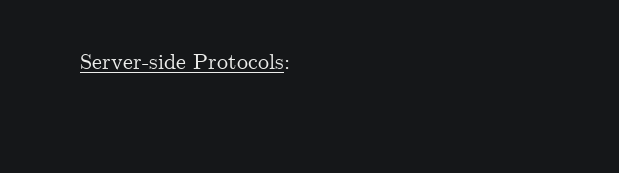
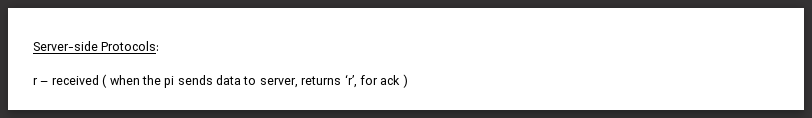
+ r – received ( when the pi sends data to server, returns ‘r’, for ack )

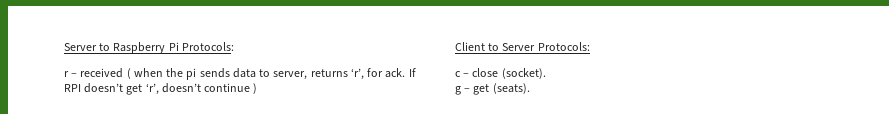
- Server-side Protocols:
+ Server to Raspberry Pi Protocols:
- r – received ( when the pi sends data to server, returns ‘r’, for ack )
+ r – received ( when the pi sends data to server, returns ‘r’, for ack. If RPI doesn’t get ‘r’, doesn’t continue )
+ Client to Server Protocols:
+ c – close (socket).
+ g – get (seats).

